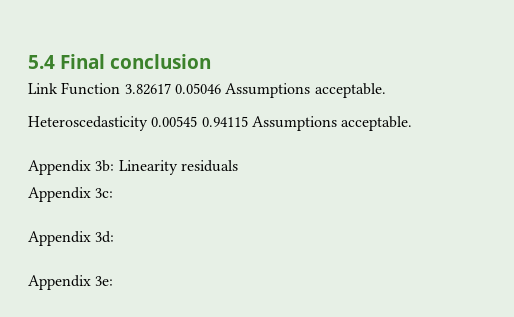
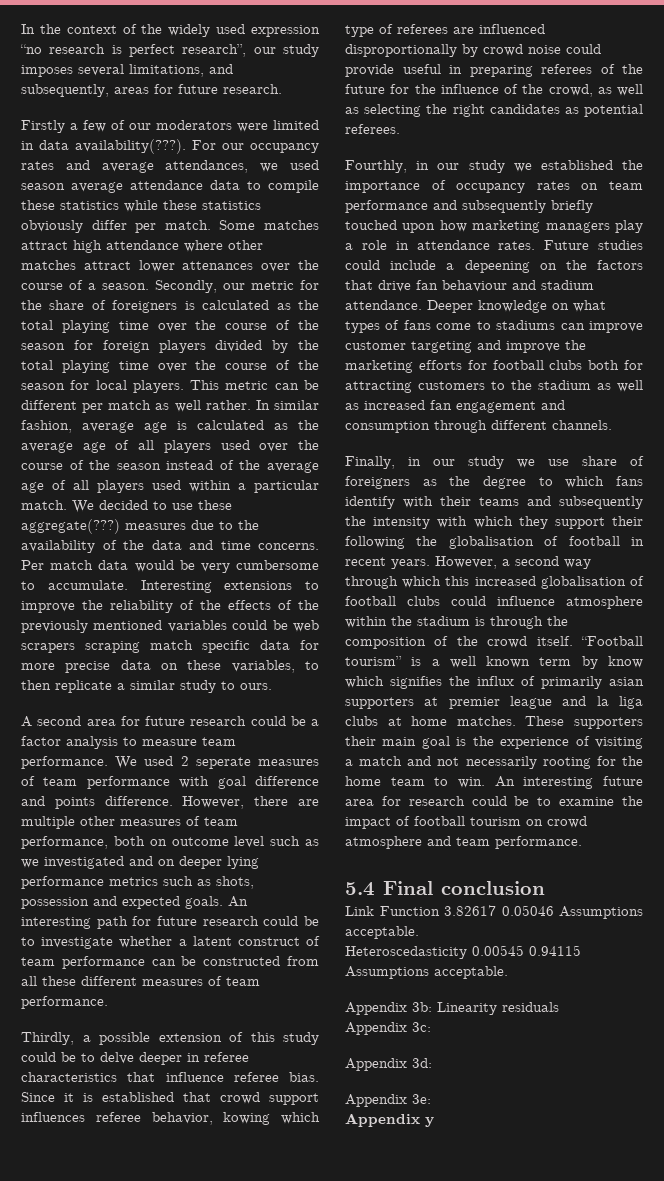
+ In the context of the widely used expression “no research is perfect research”, our study imposes several limitations, and subsequently, areas for future research.
+ Firstly a few of our moderators were limited in data availability(???). For our occupancy rates and average attendances, we used season average attendance data to compile these statistics while these statistics obviously differ per match. Some matches attract high attendance where other matches attract lower attenances over the course of a season. Secondly, our metric for the share of foreigners is calculated as the total playing time over the course of the season for foreign players divided by the total playing time over the course of the season for local players. This metric can be different per match as well rather. In similar fashion, average age is calculated as the average age of all players used over the course of the season instead of the average age of all players used within a particular match. We decided to use these aggregate(???) measures due to the availability of the data and time concerns. Per match data would be very cumbersome to accumulate. Interesting extensions to improve the reliability of the effects of the previously mentioned variables could be web scrapers scraping match specific data for more precise data on these variables, to then replicate a similar study to ours.
+ A second area for future research could be a factor analysis to measure team performance. We used 2 seperate measures of team performance with goal difference and points difference. However, there are multiple other measures of team performance, both on outcome level such as we investigated and on deeper lying performance metrics such as shots, possession and expected goals. An interesting path for future research could be to investigate whether a latent construct of team performance can be constructed from all these different measures of team performance.
+ Thirdly, a possible extension of this study could be to delve deeper in referee characteristics that influence referee bias. Since it is established that crowd support influences referee behavior, kowing which type of referees are influenced disproportionally by crowd noise could provide useful in preparing referees of the future for the influence of the crowd, as well as selecting the right candidates as potential referees.
+ Fourthly, in our study we established the importance of occupancy rates on team performance and subsequently briefly touched upon how marketing managers play a role in attendance rates. Future studies could include a depeening on the factors that drive fan behaviour and stadium attendance. Deeper knowledge on what types of fans come to stadiums can improve customer targeting and improve the marketing efforts for football clubs both for attracting customers to the stadium as well as increased fan engagement and consumption through different channels.
+ Finally, in our study we use share of foreigners as the degree to which fans identify with their teams and subsequently the intensity with which they support their following the globalisation of football in recent years. However, a second way through which this increased globalisation of football clubs could influence atmosphere within the stadium is through the composition of the crowd itself. “Football tourism” is a well known term by know which signifies the influx of primarily asian supporters at premier league and la liga clubs at home matches. These supporters their main goal is the experience of visiting a match and not necessarily rooting for the home team to win. An interesting future area for research could be to examine the impact of football tourism on crowd atmosphere and team performance.
+ Appendix y

